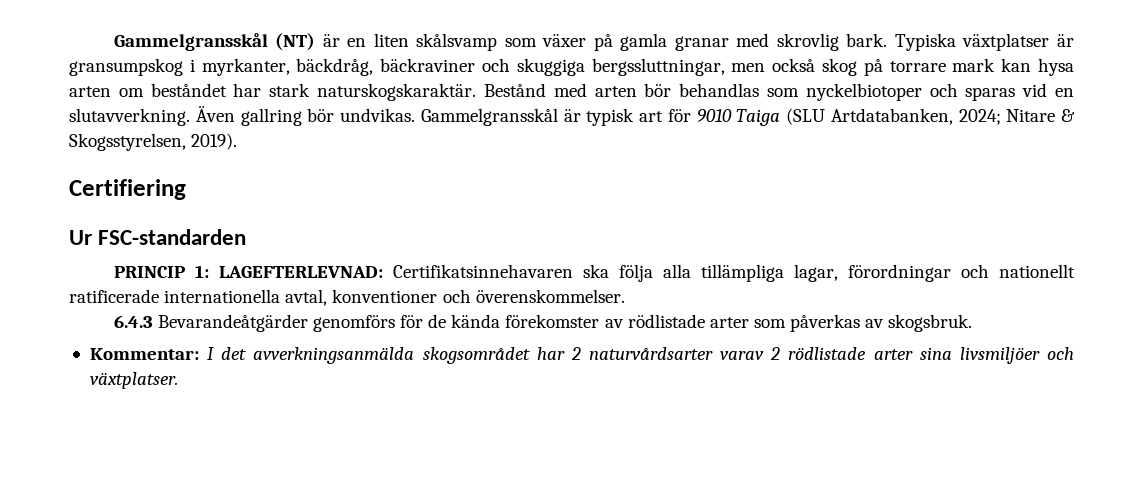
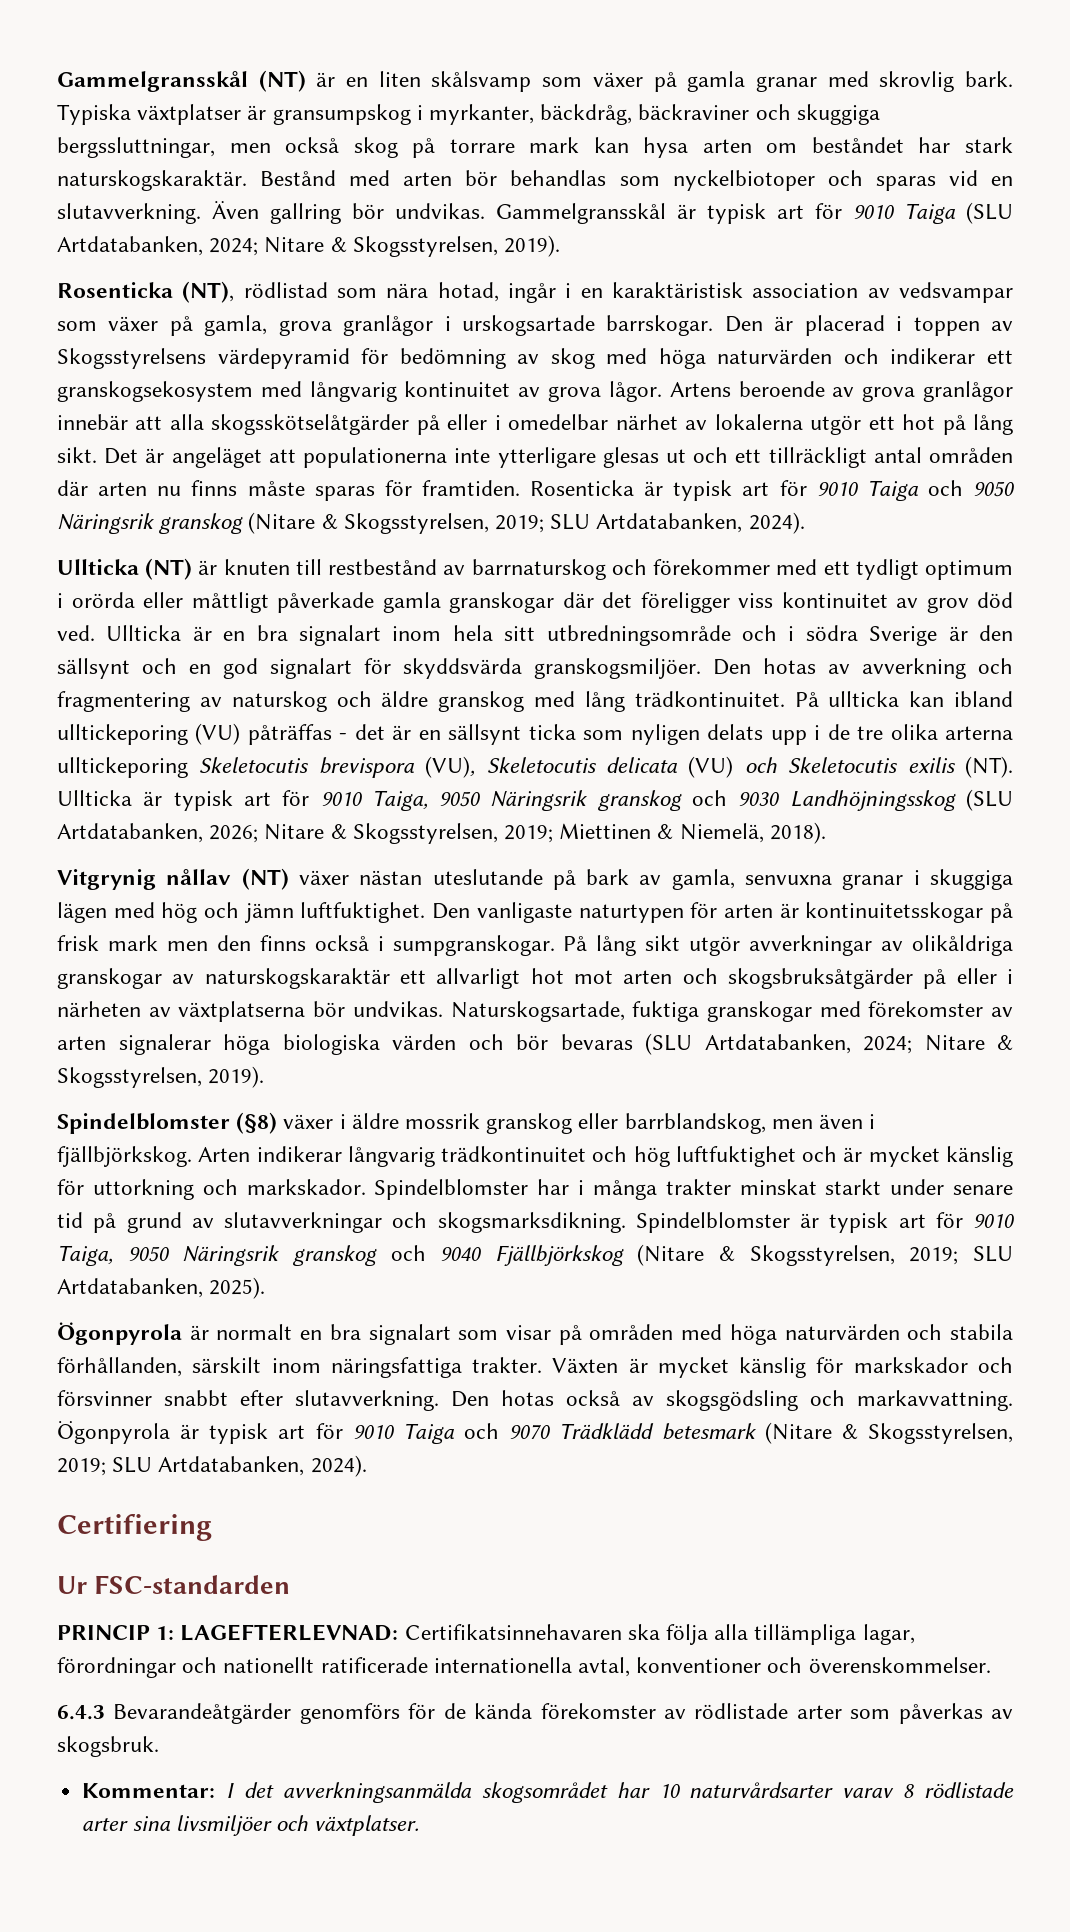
+ Rosenticka (NT), rödlistad som nära hotad, ingår i en karaktäristisk association av vedsvampar som växer på gamla, grova granlågor i urskogsartade barrskogar. Den är placerad i toppen av Skogsstyrelsens värdepyramid för bedömning av skog med höga naturvärden och indikerar ett granskogsekosystem med långvarig kontinuitet av grova lågor. Artens beroende av grova granlågor innebär att alla skogsskötselåtgärder på eller i omedelbar närhet av lokalerna utgör ett hot på lång sikt. Det är angeläget att populationerna inte ytterligare glesas ut och ett tillräckligt antal områden där arten nu finns måste sparas för framtiden. Rosenticka är typisk art för 9010 Taiga och 9050 Näringsrik granskog (Nitare & Skogsstyrelsen, 2019; SLU Artdatabanken, 2024).
+ Ullticka (NT) är knuten till restbestånd av barrnaturskog och förekommer med ett tydligt optimum i orörda eller måttligt påverkade gamla granskogar där det föreligger viss kontinuitet av grov död ved. Ullticka är en bra signalart inom hela sitt utbredningsområde och i södra Sverige är den sällsynt och en god signalart för skyddsvärda granskogsmiljöer. Den hotas av avverkning och fragmentering av naturskog och äldre granskog med lång trädkontinuitet. På ullticka kan ibland ulltickeporing (VU) påträffas - det är en sällsynt ticka som nyligen delats upp i de tre olika arterna ulltickeporing Skeletocutis brevispora (VU), Skeletocutis delicata (VU) och Skeletocutis exilis (NT). Ullticka är typisk art för 9010 Taiga, 9050 Näringsrik granskog och 9030 Landhöjningsskog (SLU Artdatabanken, 2026; Nitare & Skogsstyrelsen, 2019; Miettinen & Niemelä, 2018).
+ Vitgrynig nållav (NT) växer nästan uteslutande på bark av gamla, senvuxna granar i skuggiga lägen med hög och jämn luftfuktighet. Den vanligaste naturtypen för arten är kontinuitetsskogar på frisk mark men den finns också i sumpgranskogar. På lång sikt utgör avverkningar av olikåldriga granskogar av naturskogskaraktär ett allvarligt hot mot arten och skogsbruksåtgärder på eller i närheten av växtplatserna bör undvikas. Naturskogsartade, fuktiga granskogar med förekomster av arten signalerar höga biologiska värden och bör bevaras (SLU Artdatabanken, 2024; Nitare & Skogsstyrelsen, 2019).
+ Spindelblomster (§8) växer i äldre mossrik granskog eller barrblandskog, men även i fjällbjörkskog. Arten indikerar långvarig trädkontinuitet och hög luftfuktighet och är mycket känslig för uttorkning och markskador. Spindelblomster har i många trakter minskat starkt under senare tid på grund av slutavverkningar och skogsmarksdikning. Spindelblomster är typisk art för 9010 Taiga, 9050 Näringsrik granskog och 9040 Fjällbjörkskog (Nitare & Skogsstyrelsen, 2019; SLU Artdatabanken, 2025).
+ Ögonpyrola är normalt en bra signalart som visar på områden med höga naturvärden och stabila förhållanden, särskilt inom näringsfattiga trakter. Växten är mycket känslig för markskador och försvinner snabbt efter slutavverkning. Den hotas också av skogsgödsling och markavvattning. Ögonpyrola är typisk art för 9010 Taiga och 9070 Trädklädd betesmark (Nitare & Skogsstyrelsen, 2019; SLU Artdatabanken, 2024).
- Kommentar: I det avverkningsanmälda skogsområdet har 2 naturvårdsarter varav 2 rödlistade arter sina livsmiljöer och växtplatser.
+ Kommentar: I det avverkningsanmälda skogsområdet har 10 naturvårdsarter varav 8 rödlistade arter sina livsmiljöer och växtplatser.

